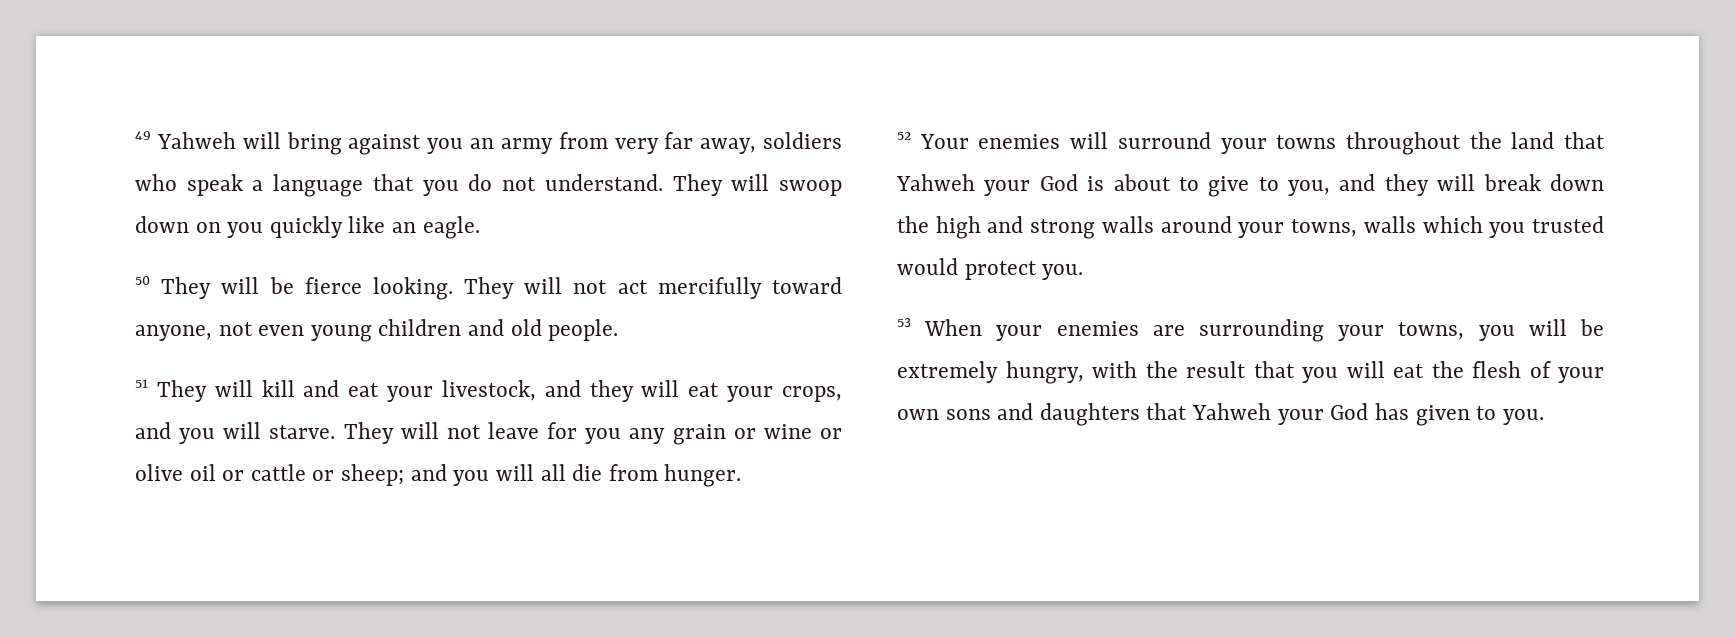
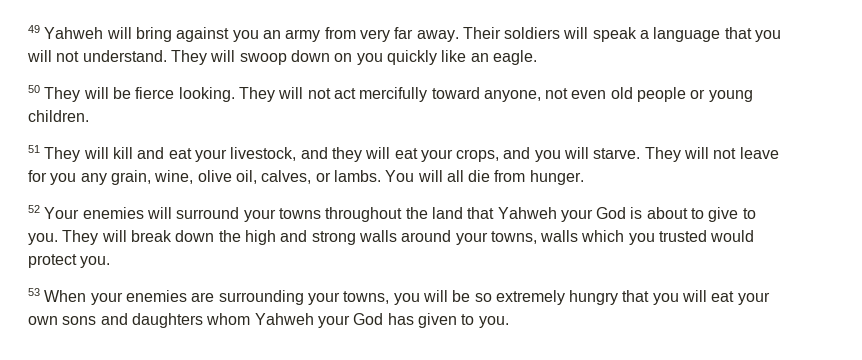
- 49 Yahweh will bring against you an army from very far away, soldiers who speak a language that you do not understand.
+ 49 Yahweh will bring against you an army from very far away. Their soldiers will speak a language that you will not understand.
- They will not act mercifully toward anyone, not even young children and old people.
+ They will not act mercifully toward anyone, not even old people or young children.
- They will not leave for you any grain or wine or olive oil or cattle or sheep; and you will all die from hunger.
+ They will not leave for you any grain, wine, olive oil, calves, or lambs. You will all die from hunger.
- 52 Your enemies will surround your towns throughout the land that Yahweh your God is about to give to you, and they will break down the high and strong walls around your towns, walls which you trusted would protect you.
+ 52 Your enemies will surround your towns throughout the land that Yahweh your God is about to give to you. They will break down the high and strong walls around your towns, walls which you trusted would protect you.
- 53 When your enemies are surrounding your towns, you will be extremely hungry, with the result that you will eat the flesh of your own sons and daughters that Yahweh your God has given to you.
+ 53 When your enemies are surrounding your towns, you will be so extremely hungry that you will eat your own sons and daughters whom Yahweh your God has given to you.

